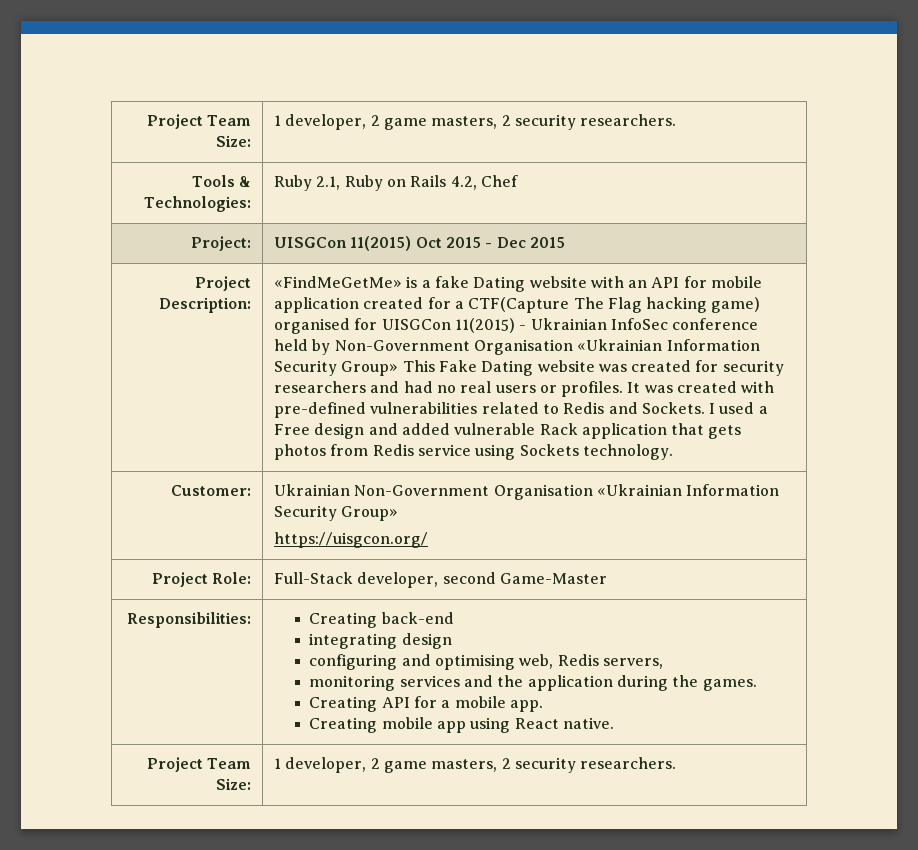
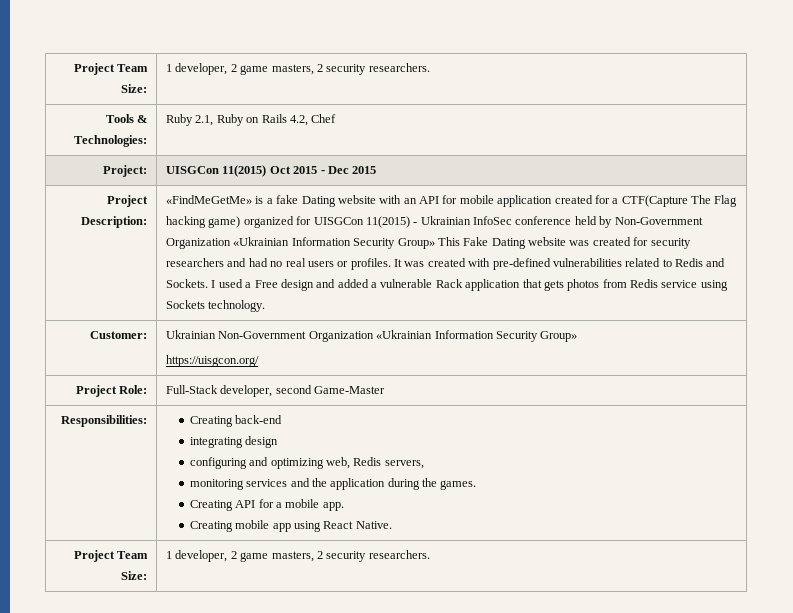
- «FindMeGetMe» is a fake Dating website with an API for mobile application created for a CTF(Capture The Flag hacking game) organised for UISGCon 11(2015) - Ukrainian InfoSec conference held by Non-Government Organisation «Ukrainian Information Security Group» This Fake Dating website was created for security researchers and had no real users or profiles.
+ «FindMeGetMe» is a fake Dating website with an API for mobile application created for a CTF(Capture The Flag hacking game) organized for UISGCon 11(2015) - Ukrainian InfoSec conference held by Non-Government Organization «Ukrainian Information Security Group» This Fake Dating website was created for security researchers and had no real users or profiles.
- I used a Free design and added vulnerable Rack application that gets photos from Redis service using Sockets technology.
+ I used a Free design and added a vulnerable Rack application that gets photos from Redis service using Sockets technology.
- Customer: | Ukrainian Non-Government Organisation «Ukrainian Information Security Group»
+ Customer: | Ukrainian Non-Government Organization «Ukrainian Information Security Group»
  Responsibilities: | Creating back-end
  integrating design
- configuring and optimising web, Redis servers,
+ configuring and optimizing web, Redis servers,
  monitoring services and the application during the games.
  Creating API for a mobile app.
- Creating mobile app using React native.
+ Creating mobile app using React Native.

